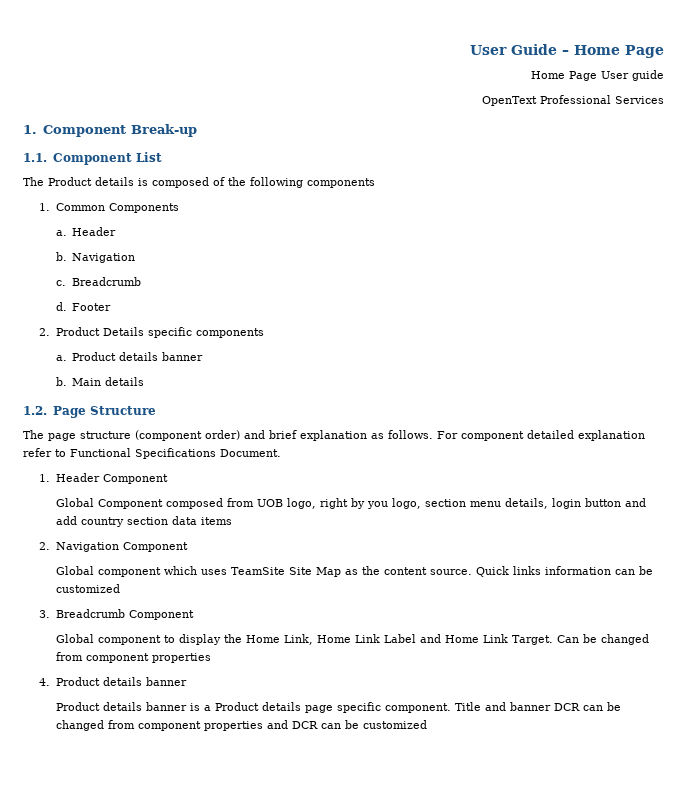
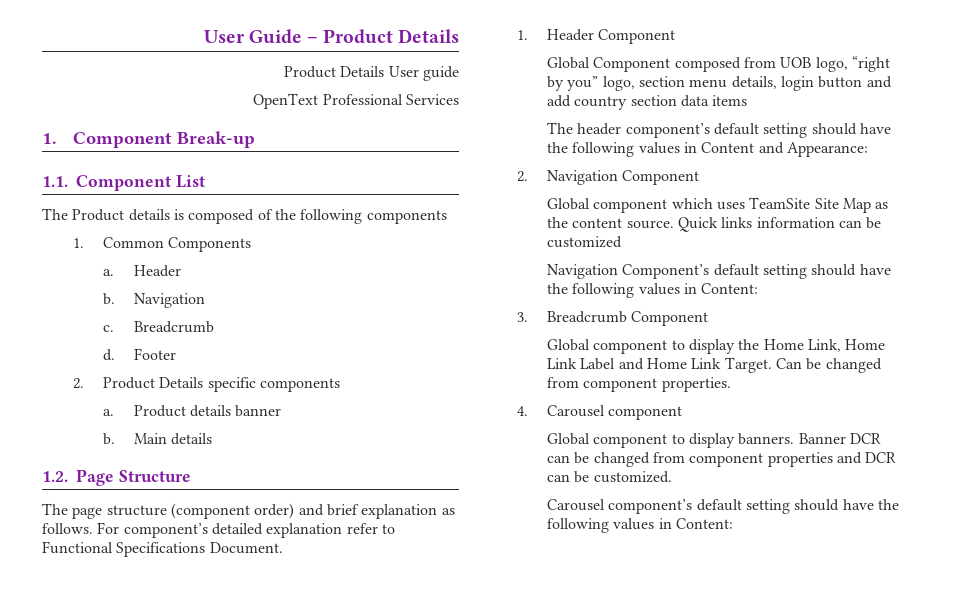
- User Guide – Home Page
- Home Page User guide
+ User Guide – Product Details
+ Product Details User guide
- For component detailed explanation refer to Functional Specifications Document.
+ For component’s detailed explanation refer to Functional Specifications Document.
- Global Component composed from UOB logo, right by you logo, section menu details, login button and add country section data items
+ Global Component composed from UOB logo, “right by you” logo, section menu details, login button and add country section data items
+ The header component’s default setting should have the following values in Content and Appearance:
+ Navigation Component’s default setting should have the following values in Content:
- Can be changed from component properties
+ Can be changed from component properties.
- 4. Product details banner
- Product details banner is a Product details page specific component. Title and banner DCR can be changed from component properties and DCR can be customized
+ 4. Carousel component
+ Global component to display banners. Banner DCR can be changed from component properties and DCR can be customized.
+ Carousel component’s default setting should have the following values in Content:

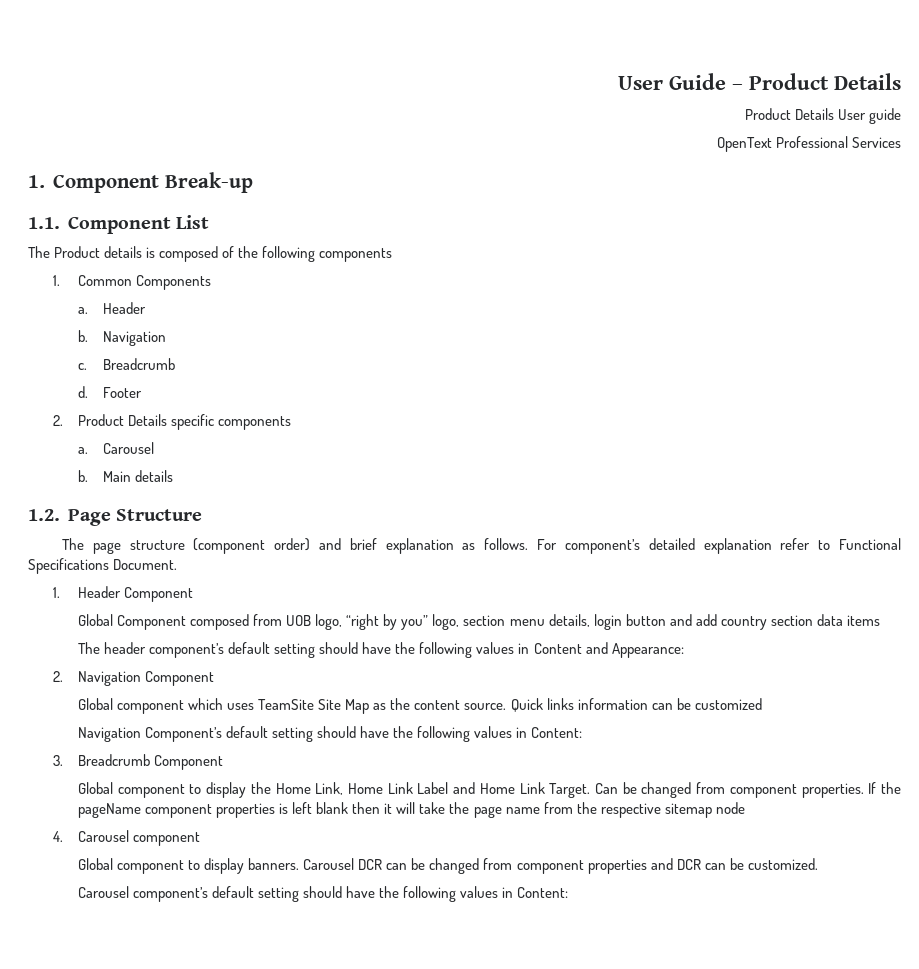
- a. Product details banner
+ a. Carousel
+ If the pageName component properties is left blank then it will take the page name from the respective sitemap node
- Banner DCR can be changed from component properties and DCR can be customized.
+ Carousel DCR can be changed from component properties and DCR can be customized.

